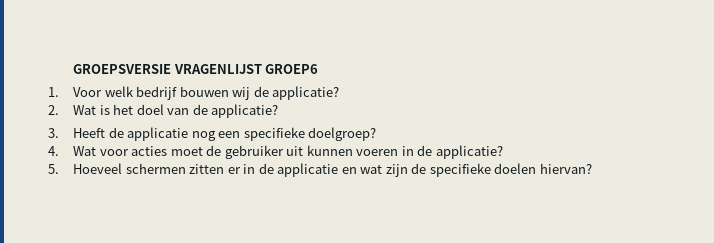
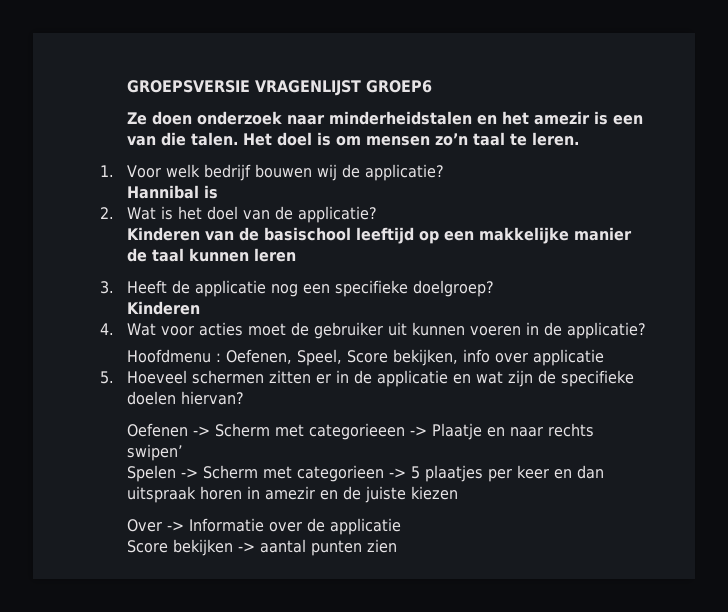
+ Ze doen onderzoek naar minderheidstalen en het amezir is een van die talen. Het doel is om mensen zo’n taal te leren.
+ Hannibal is
+ Kinderen van de basischool leeftijd op een makkelijke manier de taal kunnen leren
  3. Heeft de applicatie nog een specifieke doelgroep?
+ Kinderen
+ Hoofdmenu : Oefenen, Speel, Score bekijken, info over applicatie
+ Oefenen -> Scherm met categorieeen -> Plaatje en naar rechts swipen’
+ Spelen -> Scherm met categorieen -> 5 plaatjes per keer en dan uitspraak horen in amezir en de juiste kiezen
+ Over -> Informatie over de applicatie
+ Score bekijken -> aantal punten zien

